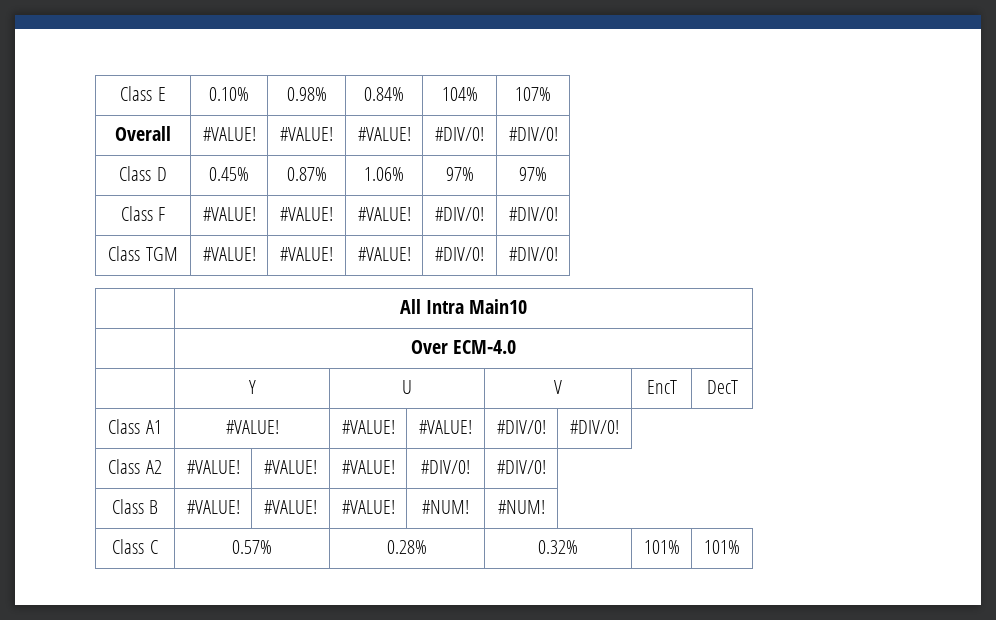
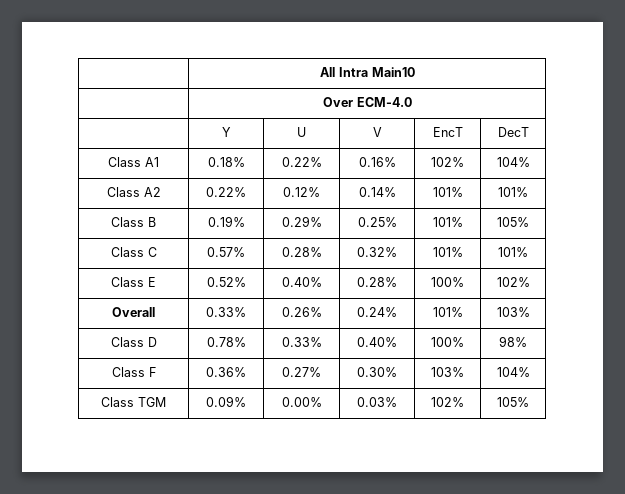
- Class E | 0.10% | 0.98% | 0.84% | 104% | 107%
- Overall | #VALUE! | #VALUE! | #VALUE! | #DIV/0! | #DIV/0!
- Class D | 0.45% | 0.87% | 1.06% | 97% | 97%
- Class F | #VALUE! | #VALUE! | #VALUE! | #DIV/0! | #DIV/0!
- Class TGM | #VALUE! | #VALUE! | #VALUE! | #DIV/0! | #DIV/0!
- Class A1 | #VALUE! | #VALUE! | #VALUE! | #DIV/0! | #DIV/0!
- Class A2 | #VALUE! | #VALUE! | #VALUE! | #DIV/0! | #DIV/0!
- Class B | #VALUE! | #VALUE! | #VALUE! | #NUM! | #NUM!
+ Class A1 | 0.18% | 0.22% | 0.16% | 102% | 104%
+ Class A2 | 0.22% | 0.12% | 0.14% | 101% | 101%
+ Class B | 0.19% | 0.29% | 0.25% | 101% | 105%
+ Class E | 0.52% | 0.40% | 0.28% | 100% | 102%
+ Overall | 0.33% | 0.26% | 0.24% | 101% | 103%
+ Class D | 0.78% | 0.33% | 0.40% | 100% | 98%
+ Class F | 0.36% | 0.27% | 0.30% | 103% | 104%
+ Class TGM | 0.09% | 0.00% | 0.03% | 102% | 105%

